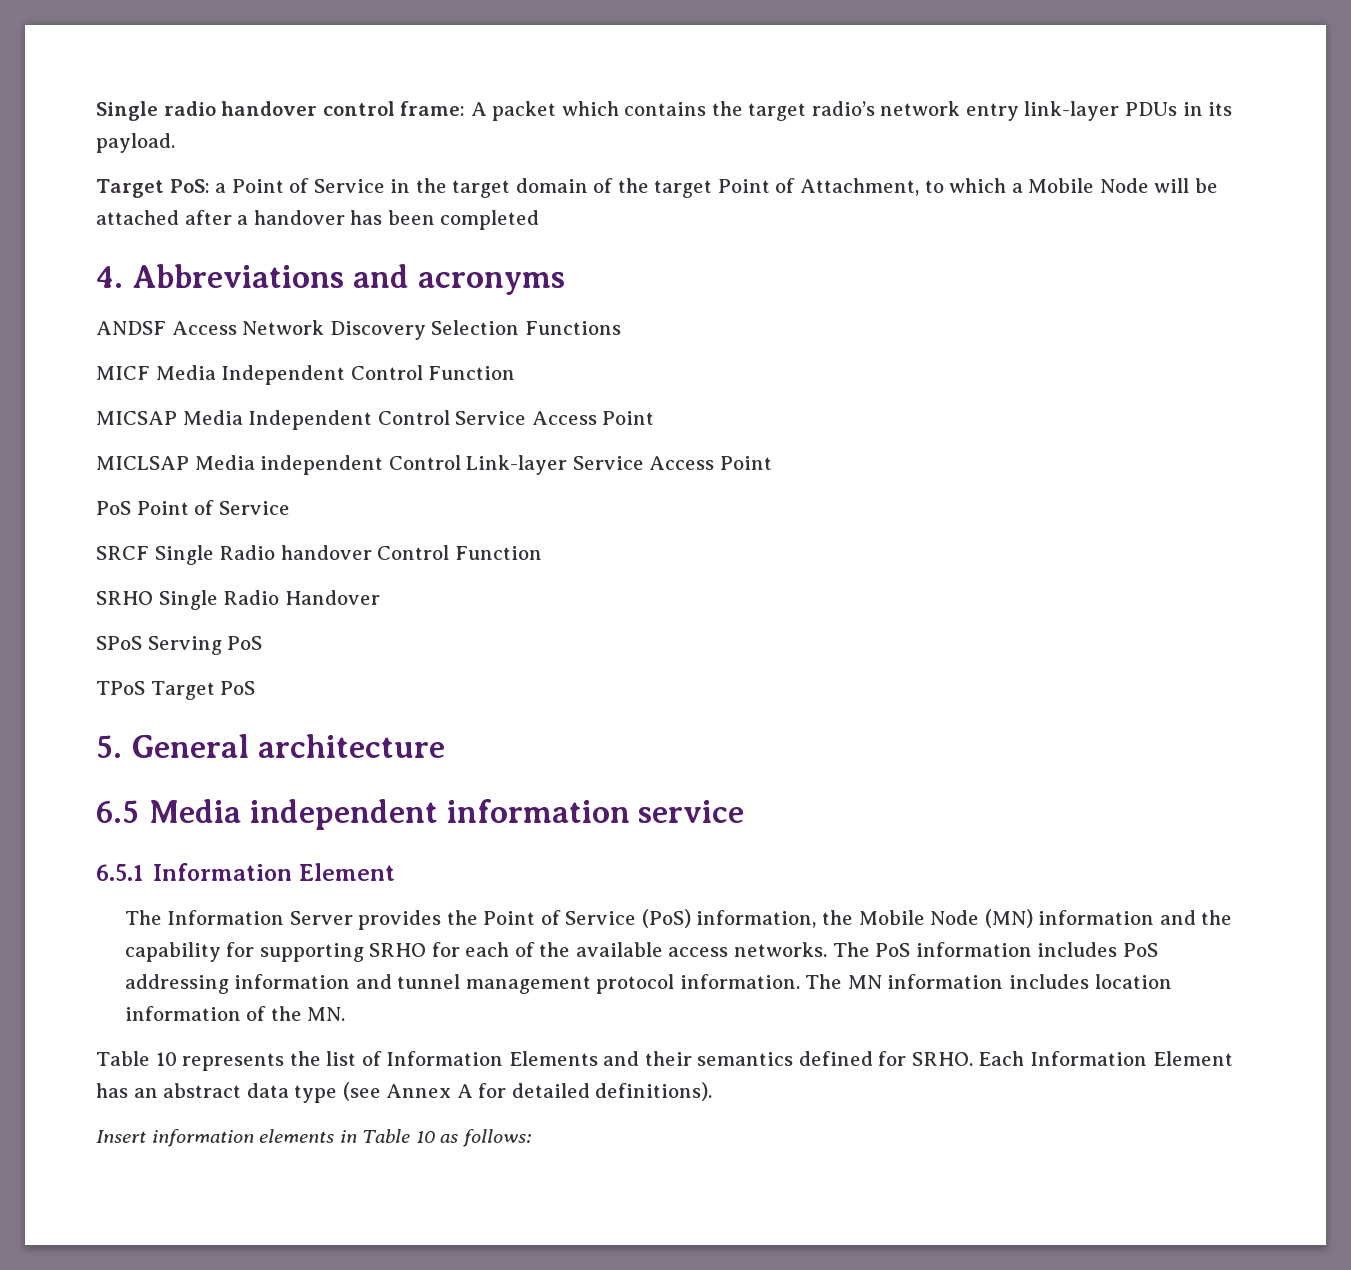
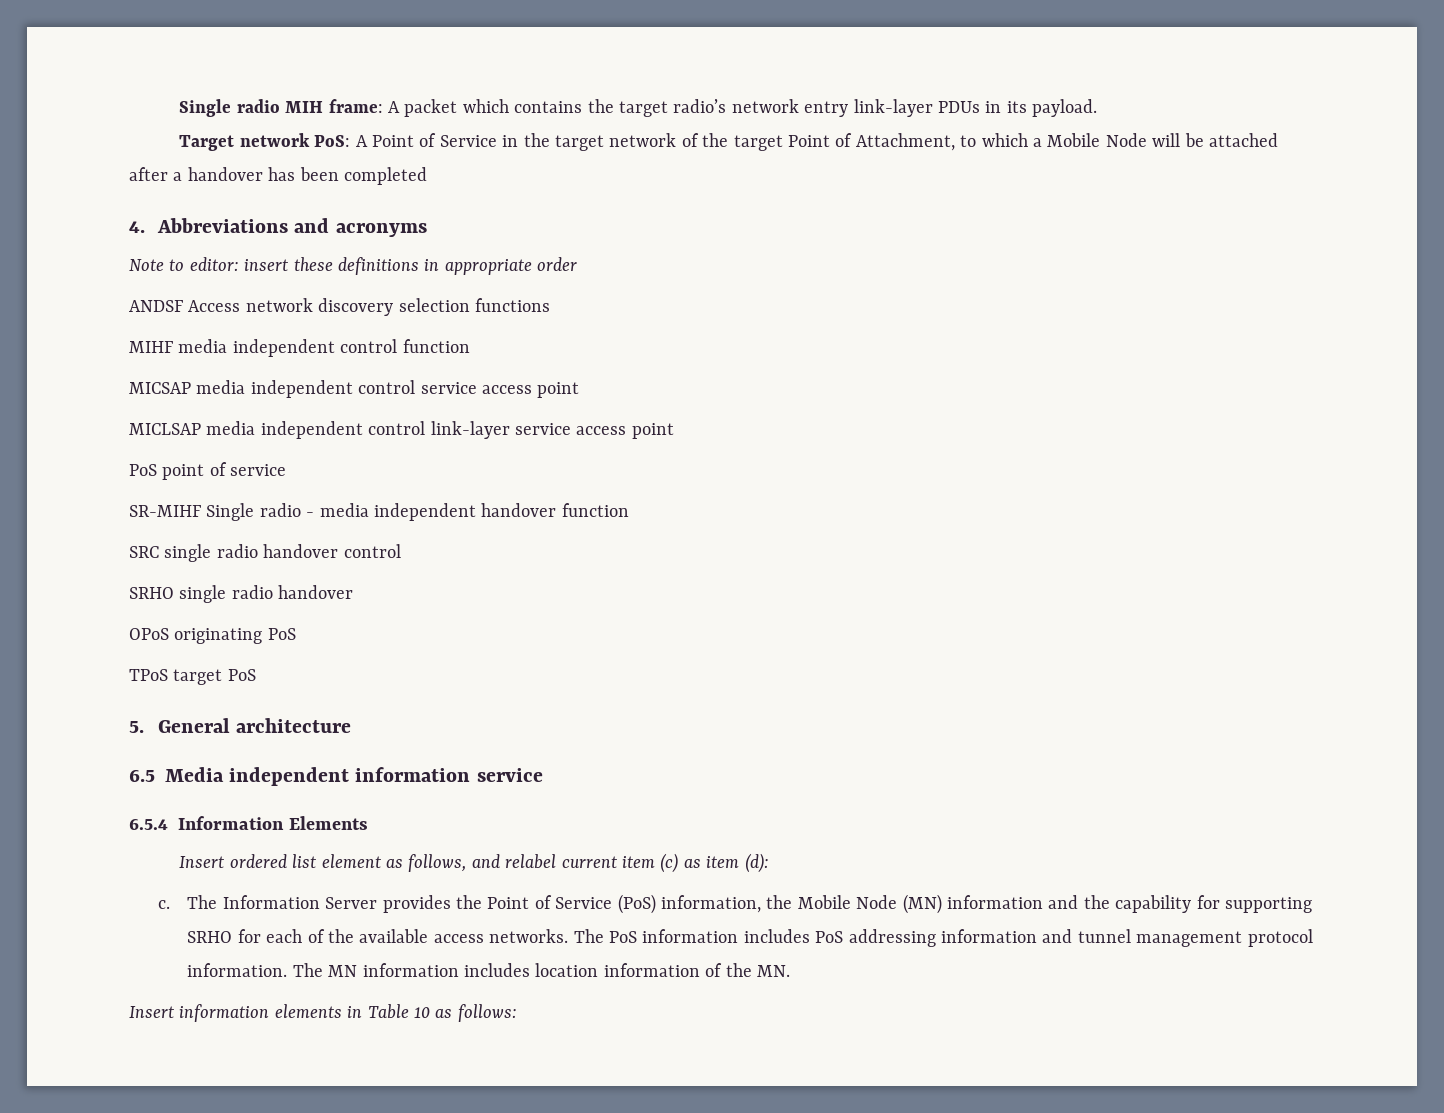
- Single radio handover control frame: A packet which contains the target radio’s network entry link-layer PDUs in its payload.
+ Single radio MIH frame: A packet which contains the target radio’s network entry link-layer PDUs in its payload.
- Target PoS: a Point of Service in the target domain of the target Point of Attachment, to which a Mobile Node will be attached after a handover has been completed
+ Target network PoS: A Point of Service in the target network of the target Point of Attachment, to which a Mobile Node will be attached after a handover has been completed
- ANDSF Access Network Discovery Selection Functions
- MICF Media Independent Control Function
- MICSAP Media Independent Control Service Access Point
- MICLSAP Media independent Control Link-layer Service Access Point
- PoS Point of Service
- SRCF Single Radio handover Control Function
- SRHO Single Radio Handover
- SPoS Serving PoS
+ Note to editor: insert these definitions in appropriate order
+ ANDSF Access network discovery selection functions
+ MIHF media independent control function
+ MICSAP media independent control service access point
+ MICLSAP media independent control link-layer service access point
+ PoS point of service
+ SR-MIHF Single radio - media independent handover function
+ SRC single radio handover control
+ SRHO single radio handover
+ OPoS originating PoS
- TPoS Target PoS
+ TPoS target PoS
- 6.5.1 Information Element
- The Information Server provides the Point of Service (PoS) information, the Mobile Node (MN) information and the capability for supporting SRHO for each of the available access networks.
+ 6.5.4 Information Elements
+ Insert ordered list element as follows, and relabel current item (c) as item (d):
+ c. The Information Server provides the Point of Service (PoS) information, the Mobile Node (MN) information and the capability for supporting SRHO for each of the available access networks.
- Table 10 represents the list of Information Elements and their semantics defined for SRHO. Each Information Element has an abstract data type (see Annex A for detailed definitions).

